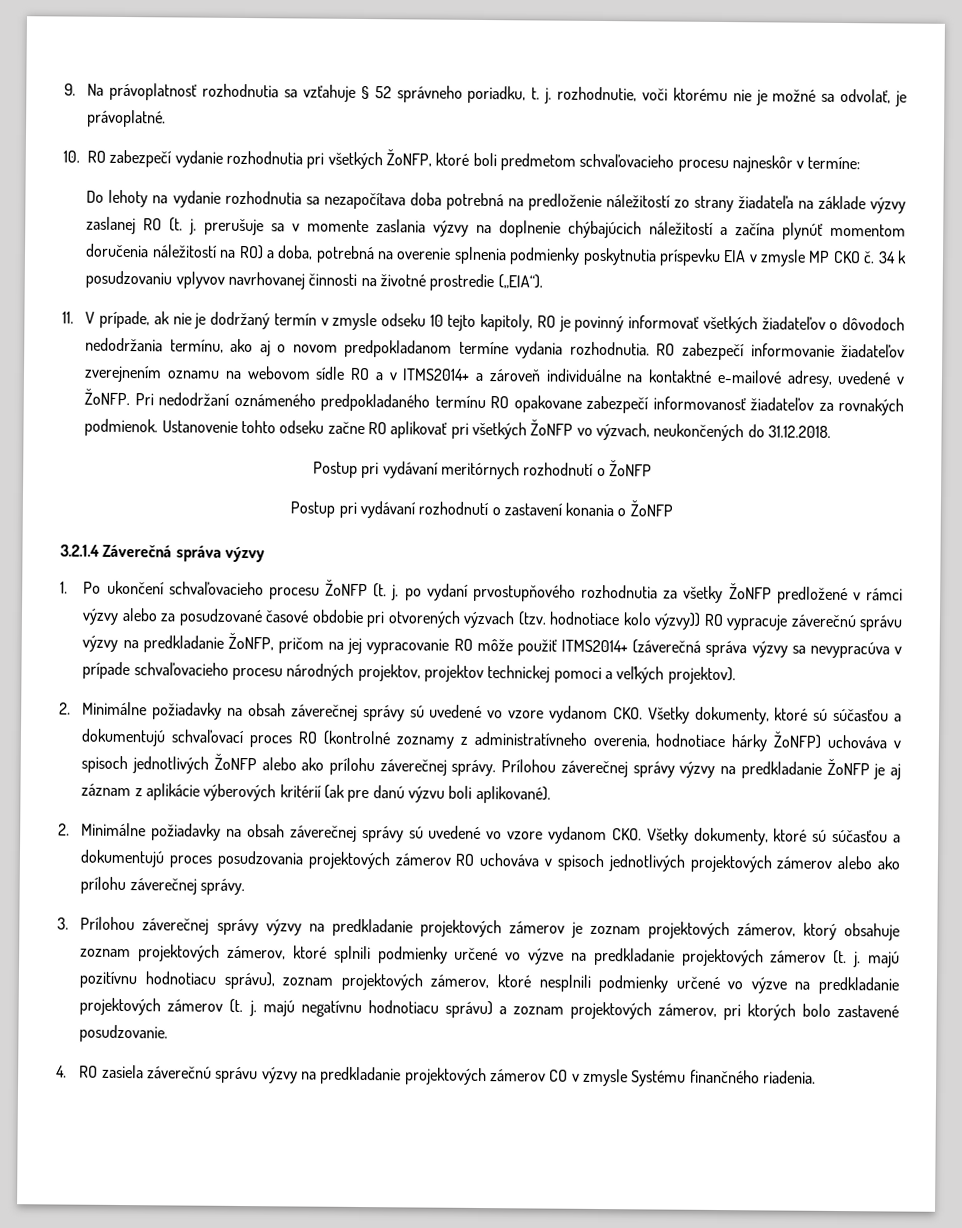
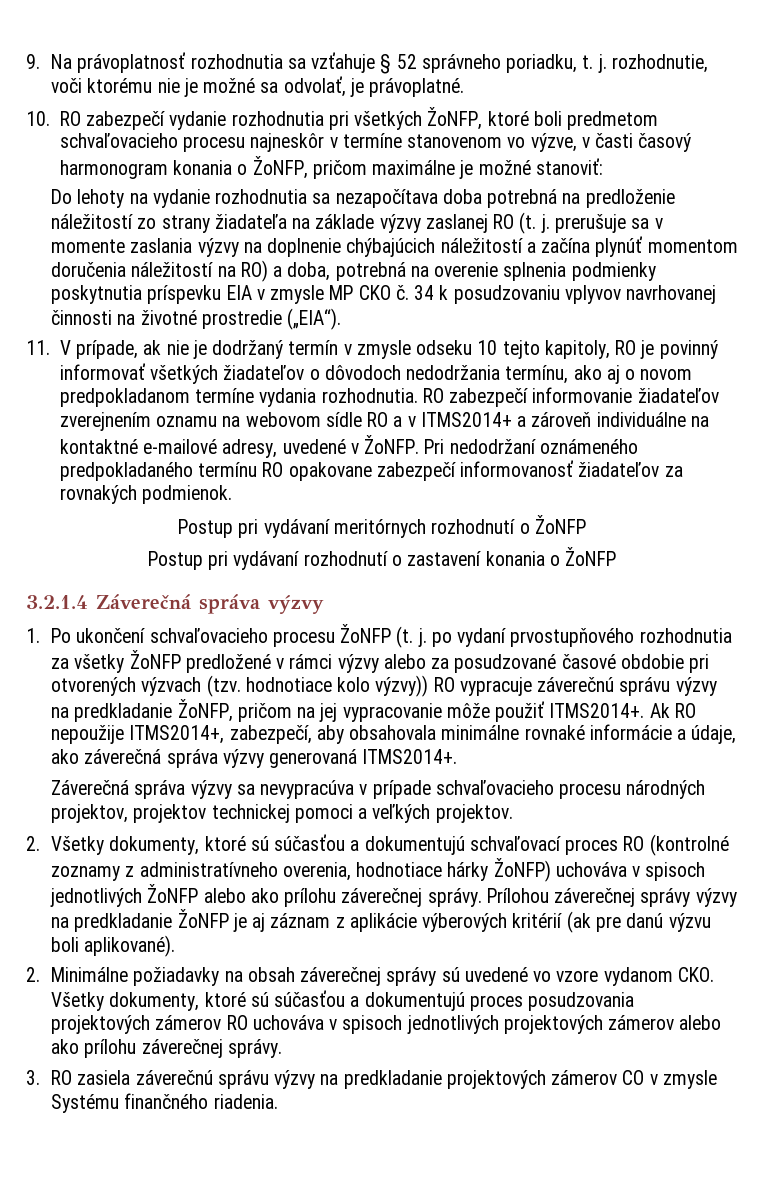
- 10. RO zabezpečí vydanie rozhodnutia pri všetkých ŽoNFP, ktoré boli predmetom schvaľovacieho procesu najneskôr v termíne:
+ 10. RO zabezpečí vydanie rozhodnutia pri všetkých ŽoNFP, ktoré boli predmetom schvaľovacieho procesu najneskôr v termíne stanovenom vo výzve, v časti časový harmonogram konania o ŽoNFP, pričom maximálne je možné stanoviť:
- Ustanovenie tohto odseku začne RO aplikovať pri všetkých ŽoNFP vo výzvach, neukončených do 31.12.2018.
- 1. Po ukončení schvaľovacieho procesu ŽoNFP (t. j. po vydaní prvostupňového rozhodnutia za všetky ŽoNFP predložené v rámci výzvy alebo za posudzované časové obdobie pri otvorených výzvach (tzv. hodnotiace kolo výzvy)) RO vypracuje záverečnú správu výzvy na predkladanie ŽoNFP, pričom na jej vypracovanie RO môže použiť ITMS2014+ (záverečná správa výzvy sa nevypracúva v prípade schvaľovacieho procesu národných projektov, projektov technickej pomoci a veľkých projektov).
- 2. Minimálne požiadavky na obsah záverečnej správy sú uvedené vo vzore vydanom CKO. Všetky dokumenty, ktoré sú súčasťou a dokumentujú schvaľovací proces RO (kontrolné zoznamy z administratívneho overenia, hodnotiace hárky ŽoNFP) uchováva v spisoch jednotlivých ŽoNFP alebo ako prílohu záverečnej správy.
+ 1. Po ukončení schvaľovacieho procesu ŽoNFP (t. j. po vydaní prvostupňového rozhodnutia za všetky ŽoNFP predložené v rámci výzvy alebo za posudzované časové obdobie pri otvorených výzvach (tzv. hodnotiace kolo výzvy)) RO vypracuje záverečnú správu výzvy na predkladanie ŽoNFP, pričom na jej vypracovanie môže použiť ITMS2014+. Ak RO nepoužije ITMS2014+, zabezpečí, aby obsahovala minimálne rovnaké informácie a údaje, ako záverečná správa výzvy generovaná ITMS2014+.
+ Záverečná správa výzvy sa nevypracúva v prípade schvaľovacieho procesu národných projektov, projektov technickej pomoci a veľkých projektov.
+ 2. Všetky dokumenty, ktoré sú súčasťou a dokumentujú schvaľovací proces RO (kontrolné zoznamy z administratívneho overenia, hodnotiace hárky ŽoNFP) uchováva v spisoch jednotlivých ŽoNFP alebo ako prílohu záverečnej správy.
- 3. Prílohou záverečnej správy výzvy na predkladanie projektových zámerov je zoznam projektových zámerov, ktorý obsahuje zoznam projektových zámerov, ktoré splnili podmienky určené vo výzve na predkladanie projektových zámerov (t. j. majú pozitívnu hodnotiacu správu), zoznam projektových zámerov, ktoré nesplnili podmienky určené vo výzve na predkladanie projektových zámerov (t. j. majú negatívnu hodnotiacu správu) a zoznam projektových zámerov, pri ktorých bolo zastavené posudzovanie.
- 4. RO zasiela záverečnú správu výzvy na predkladanie projektových zámerov CO v zmysle Systému finančného riadenia.
+ 3. RO zasiela záverečnú správu výzvy na predkladanie projektových zámerov CO v zmysle Systému finančného riadenia.

